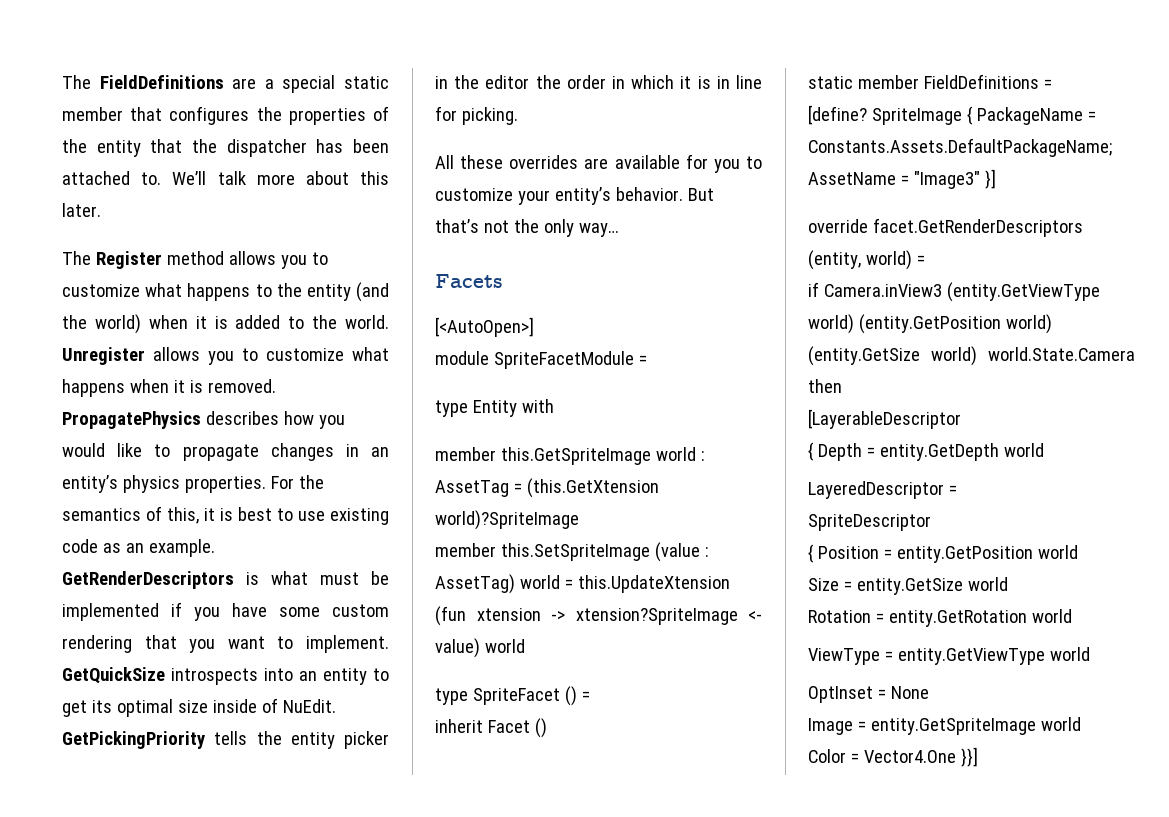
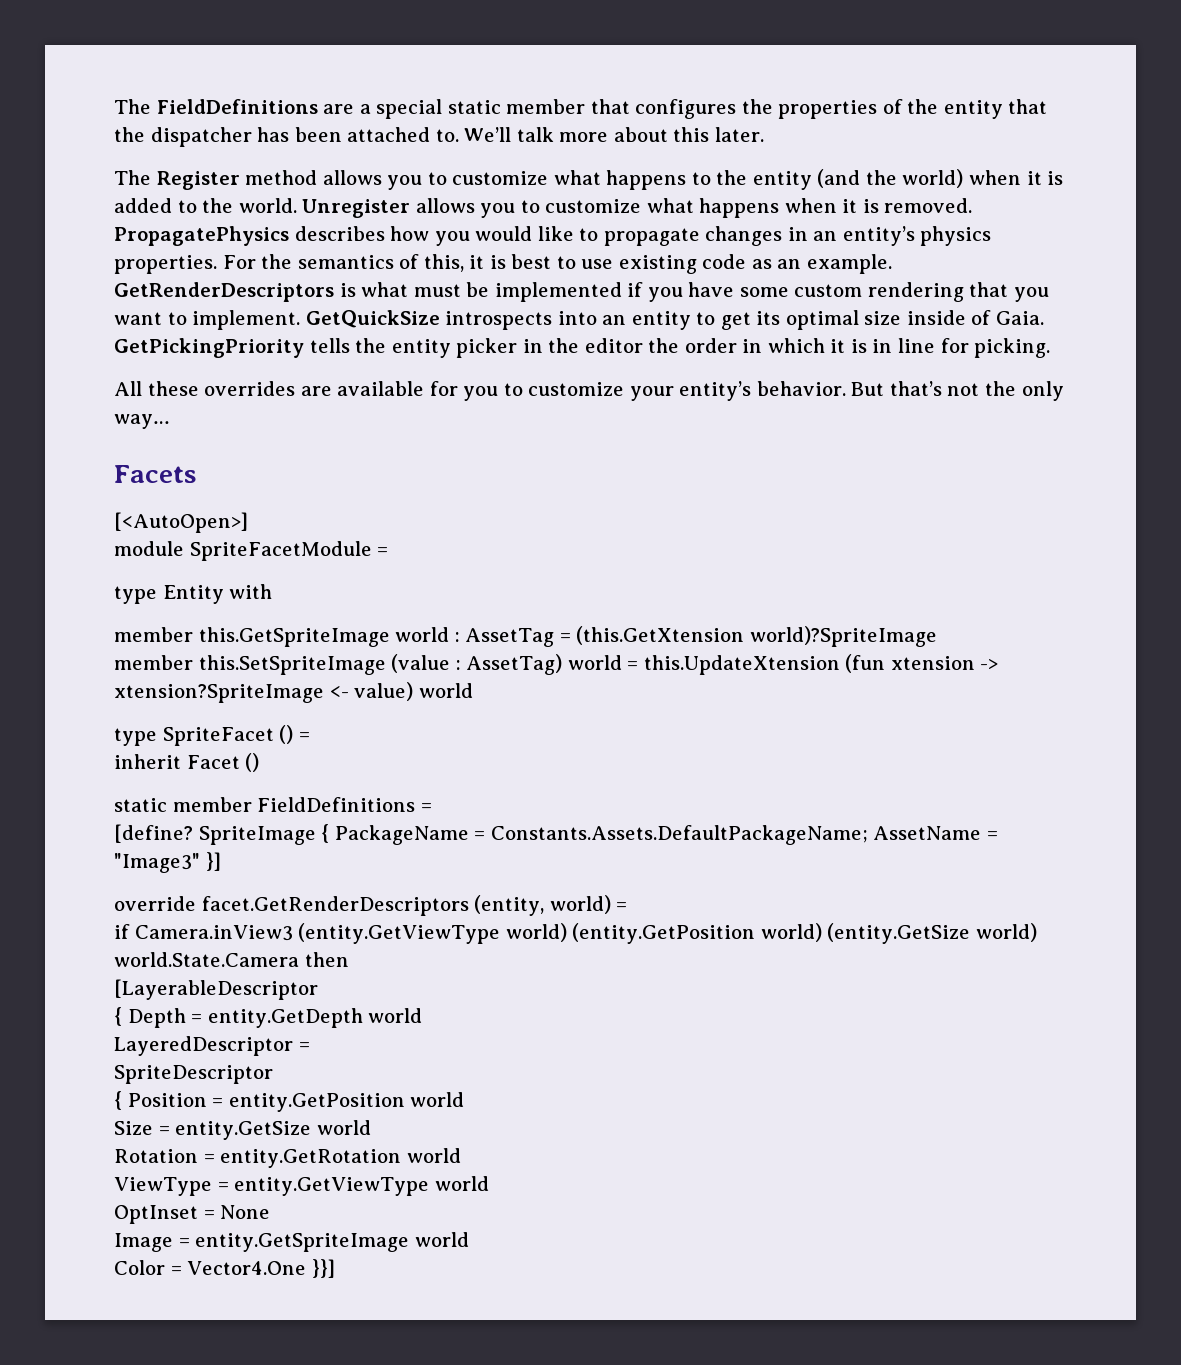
- GetQuickSize introspects into an entity to get its optimal size inside of NuEdit.
+ GetQuickSize introspects into an entity to get its optimal size inside of Gaia.

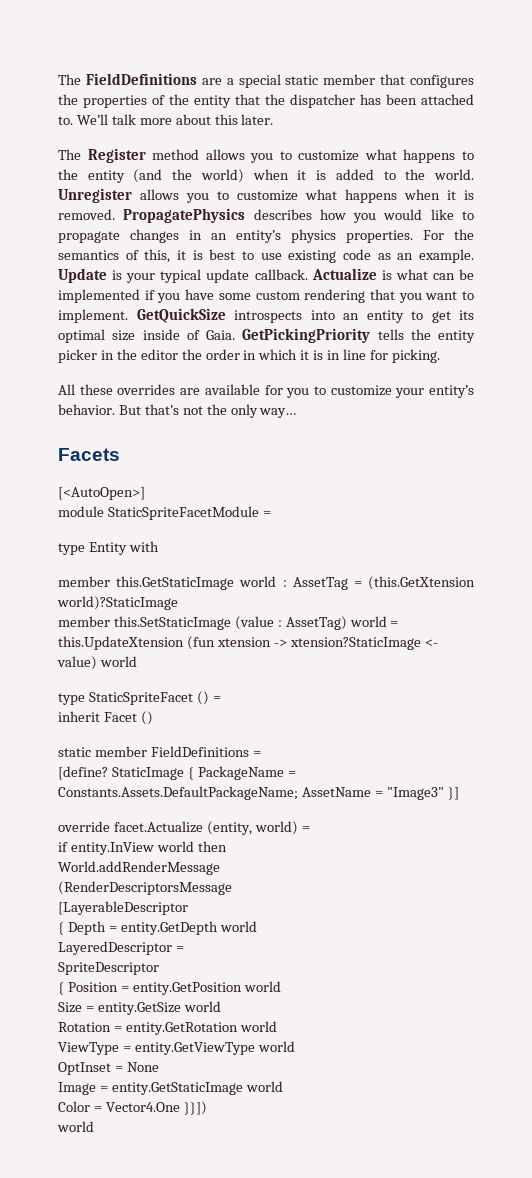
- GetRenderDescriptors is what must be implemented if you have some custom rendering that you want to implement.
+ Update is your typical update callback. Actualize is what can be implemented if you have some custom rendering that you want to implement.
- module SpriteFacetModule =
+ module StaticSpriteFacetModule =
- member this.GetSpriteImage world : AssetTag = (this.GetXtension world)?SpriteImage
- member this.SetSpriteImage (value : AssetTag) world = this.UpdateXtension (fun xtension -> xtension?SpriteImage <- value) world
+ member this.GetStaticImage world : AssetTag = (this.GetXtension world)?StaticImage
+ member this.SetStaticImage (value : AssetTag) world = this.UpdateXtension (fun xtension -> xtension?StaticImage <- value) world
- type SpriteFacet () =
+ type StaticSpriteFacet () =
- SpriteImage { PackageName = Constants.Assets.DefaultPackageName; AssetName = "Image3" }]
+ StaticImage { PackageName = Constants.Assets.DefaultPackageName; AssetName = "Image3" }]
- override facet.GetRenderDescriptors (entity, world) =
+ override facet.Actualize (entity, world) =
- if Camera.inView3 (entity.GetViewType world) (entity.GetPosition world) (entity.GetSize world) world.State.Camera then
+ if entity.InView world then
+ World.addRenderMessage
+ (RenderDescriptorsMessage
- Image = entity.GetSpriteImage world
+ Image = entity.GetStaticImage world
- Color = Vector4.One }}]
+ Color = Vector4.One }}])
+ world

